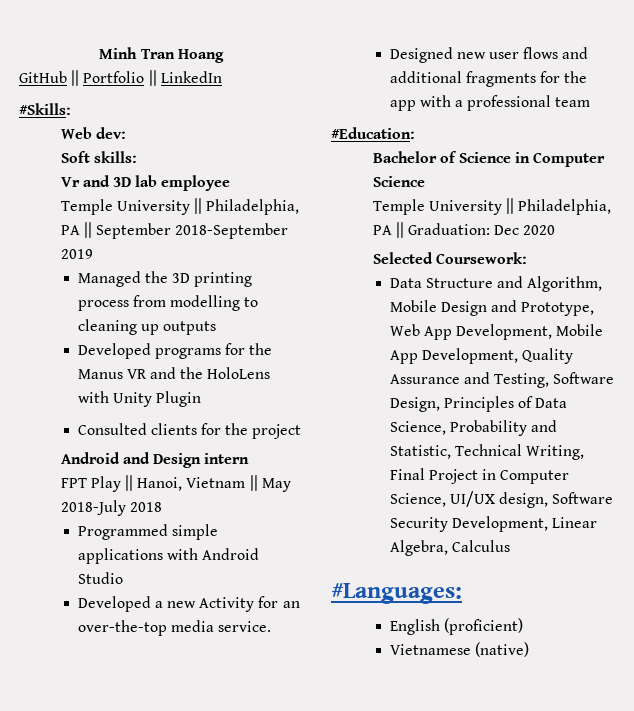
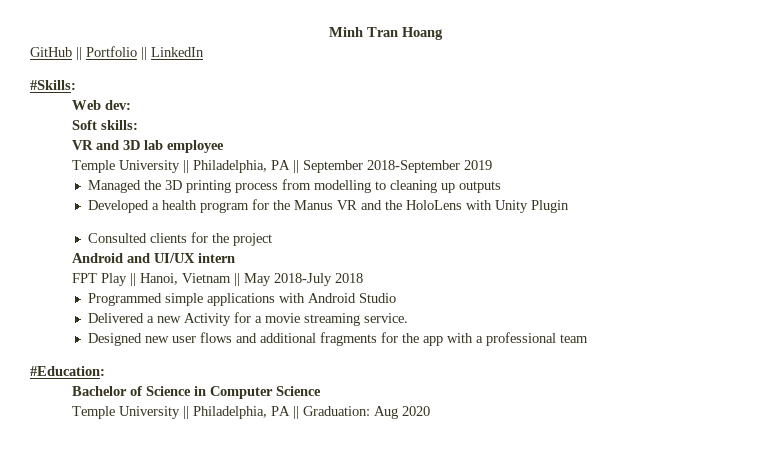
- Vr and 3D lab employee
+ VR and 3D lab employee
- Developed programs for the Manus VR and the HoloLens with Unity Plugin
+ Developed a health program for the Manus VR and the HoloLens with Unity Plugin
- Android and Design intern
+ Android and UI/UX intern
- Developed a new Activity for an over-the-top media service.
+ Delivered a new Activity for a movie streaming service.
- Temple University || Philadelphia, PA || Graduation: Dec 2020
+ Temple University || Philadelphia, PA || Graduation: Aug 2020
- Selected Coursework:
- Data Structure and Algorithm, Mobile Design and Prototype, Web App Development, Mobile App Development, Quality Assurance and Testing, Software Design, Principles of Data Science, Probability and Statistic, Technical Writing, Final Project in Computer Science, UI/UX design, Software Security Development, Linear Algebra, Calculus
- #Languages:
- English (proficient)
- Vietnamese (native)

